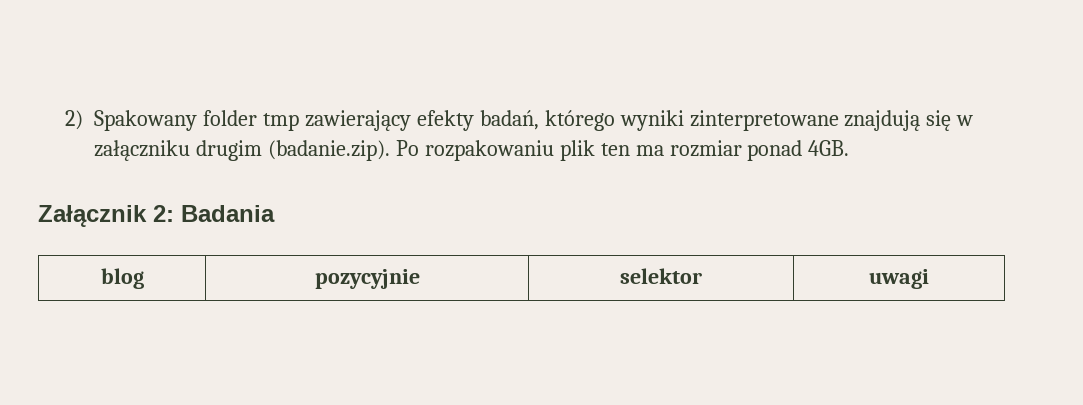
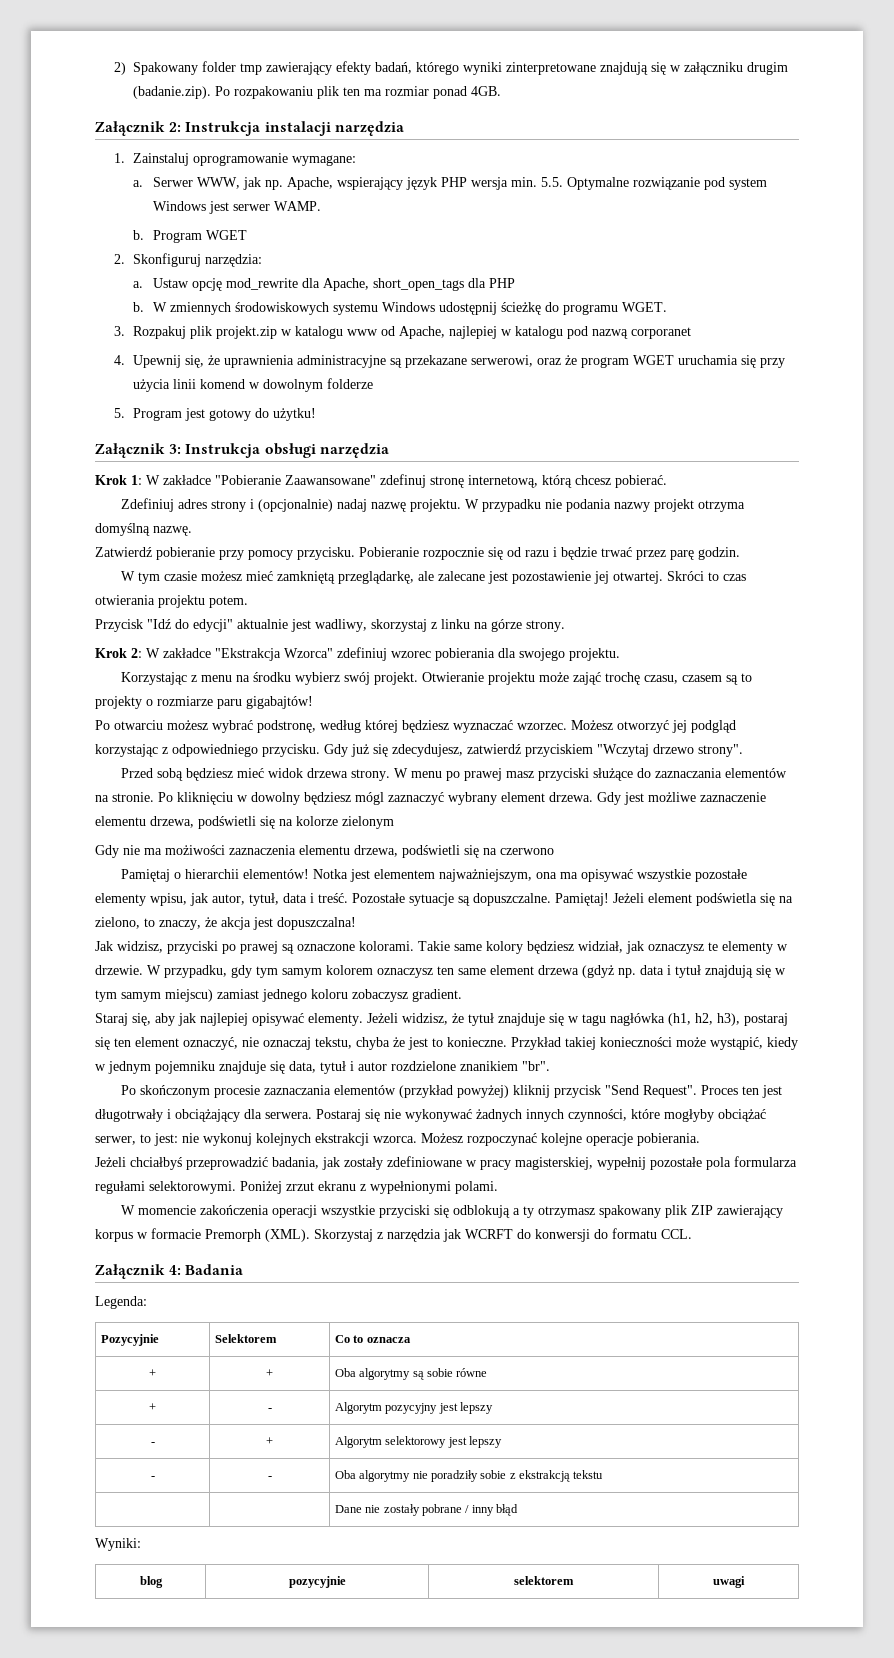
- Załącznik 2: Badania
+ Załącznik 2: Instrukcja instalacji narzędzia
+ 1. Zainstaluj oprogramowanie wymagane:
+ a. Serwer WWW, jak np. Apache, wspierający język PHP wersja min. 5.5. Optymalne rozwiązanie pod system Windows jest serwer WAMP.
+ b. Program WGET
+ 2. Skonfiguruj narzędzia:
+ a. Ustaw opcję mod_rewrite dla Apache, short_open_tags dla PHP
+ b. W zmiennych środowiskowych systemu Windows udostępnij ścieżkę do programu WGET.
+ 3. Rozpakuj plik projekt.zip w katalogu www od Apache, najlepiej w katalogu pod nazwą corporanet
+ 4. Upewnij się, że uprawnienia administracyjne są przekazane serwerowi, oraz że program WGET uruchamia się przy użycia linii komend w dowolnym folderze
+ 5. Program jest gotowy do użytku!
+ Załącznik 3: Instrukcja obsługi narzędzia
+ Krok 1: W zakładce "Pobieranie Zaawansowane" zdefinuj stronę internetową, którą chcesz pobierać.
+ Zdefiniuj adres strony i (opcjonalnie) nadaj nazwę projektu. W przypadku nie podania nazwy projekt otrzyma domyślną nazwę.
+ Zatwierdź pobieranie przy pomocy przycisku. Pobieranie rozpocznie się od razu i będzie trwać przez parę godzin.
+ W tym czasie możesz mieć zamkniętą przeglądarkę, ale zalecane jest pozostawienie jej otwartej. Skróci to czas otwierania projektu potem.
+ Przycisk "Idź do edycji" aktualnie jest wadliwy, skorzystaj z linku na górze strony.
+ Krok 2: W zakładce "Ekstrakcja Wzorca" zdefiniuj wzorec pobierania dla swojego projektu.
+ Korzystając z menu na środku wybierz swój projekt. Otwieranie projektu może zająć trochę czasu, czasem są to projekty o rozmiarze paru gigabajtów!
+ Po otwarciu możesz wybrać podstronę, według której będziesz wyznaczać wzorzec. Możesz otworzyć jej podgląd korzystając z odpowiedniego przycisku. Gdy już się zdecydujesz, zatwierdź przyciskiem "Wczytaj drzewo strony".
+ Przed sobą będziesz mieć widok drzewa strony. W menu po prawej masz przyciski służące do zaznaczania elementów na stronie. Po kliknięciu w dowolny będziesz mógl zaznaczyć wybrany element drzewa. Gdy jest możliwe zaznaczenie elementu drzewa, podświetli się na kolorze zielonym
+ Gdy nie ma możiwości zaznaczenia elementu drzewa, podświetli się na czerwono
+ Pamiętaj o hierarchii elementów! Notka jest elementem najważniejszym, ona ma opisywać wszystkie pozostałe elementy wpisu, jak autor, tytuł, data i treść. Pozostałe sytuacje są dopuszczalne. Pamiętaj! Jeżeli element podświetla się na zielono, to znaczy, że akcja jest dopuszczalna!
+ Jak widzisz, przyciski po prawej są oznaczone kolorami. Takie same kolory będziesz widział, jak oznaczysz te elementy w drzewie. W przypadku, gdy tym samym kolorem oznaczysz ten same element drzewa (gdyż np. data i tytuł znajdują się w tym samym miejscu) zamiast jednego koloru zobaczysz gradient.
+ Staraj się, aby jak najlepiej opisywać elementy. Jeżeli widzisz, że tytuł znajduje się w tagu nagłówka (h1, h2, h3), postaraj się ten element oznaczyć, nie oznaczaj tekstu, chyba że jest to konieczne. Przykład takiej konieczności może wystąpić, kiedy w jednym pojemniku znajduje się data, tytuł i autor rozdzielone znanikiem "br".
+ Po skończonym procesie zaznaczania elementów (przykład powyżej) kliknij przycisk "Send Request". Proces ten jest długotrwały i obciążający dla serwera. Postaraj się nie wykonywać żadnych innych czynności, które mogłyby obciążać serwer, to jest: nie wykonuj kolejnych ekstrakcji wzorca. Możesz rozpoczynać kolejne operacje pobierania.
+ Jeżeli chciałbyś przeprowadzić badania, jak zostały zdefiniowane w pracy magisterskiej, wypełnij pozostałe pola formularza regułami selektorowymi. Poniżej zrzut ekranu z wypełnionymi polami.
+ W momencie zakończenia operacji wszystkie przyciski się odblokują a ty otrzymasz spakowany plik ZIP zawierający korpus w formacie Premorph (XML). Skorzystaj z narzędzia jak WCRFT do konwersji do formatu CCL.
+ Załącznik 4: Badania
+ Legenda:
+ Pozycyjnie | Selektorem | Co to oznacza
+ + | + | Oba algorytmy są sobie równe
+ + | - | Algorytm pozycyjny jest lepszy
+ - | + | Algorytm selektorowy jest lepszy
+ - | - | Oba algorytmy nie poradziły sobie z ekstrakcją tekstu
+ | | Dane nie zostały pobrane / inny błąd
+ Wyniki:
- blog | pozycyjnie | selektor | uwagi
+ blog | pozycyjnie | selektorem | uwagi

